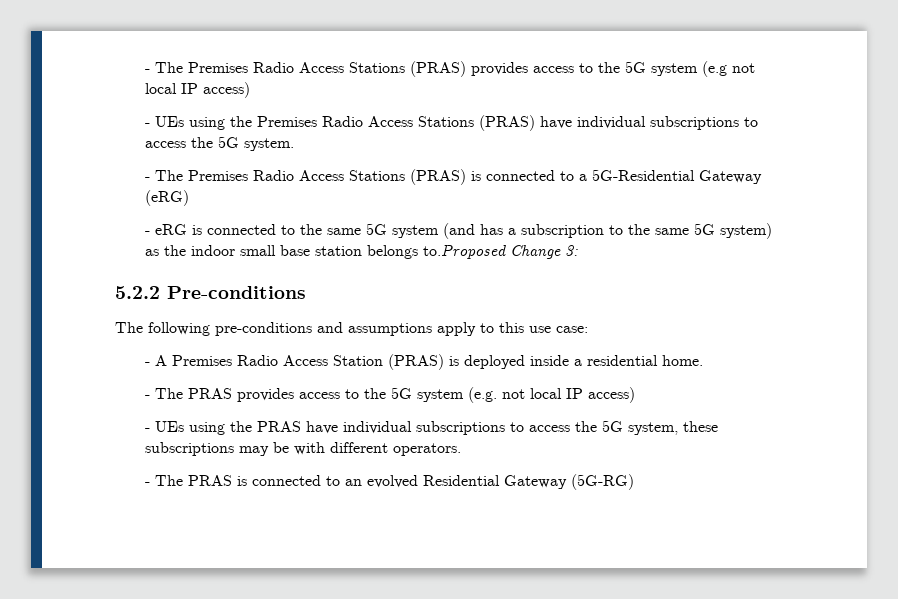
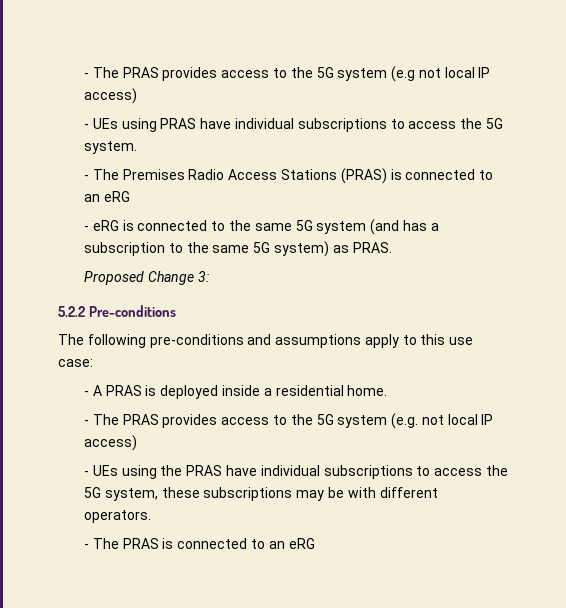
- - The Premises Radio Access Stations (PRAS) provides access to the 5G system (e.g not local IP access)
+ - The PRAS provides access to the 5G system (e.g not local IP access)
- - UEs using the Premises Radio Access Stations (PRAS) have individual subscriptions to access the 5G system.
+ - UEs using PRAS have individual subscriptions to access the 5G system.
- - The Premises Radio Access Stations (PRAS) is connected to a 5G-Residential Gateway (eRG)
+ - The Premises Radio Access Stations (PRAS) is connected to an eRG
- - eRG is connected to the same 5G system (and has a subscription to the same 5G system) as the indoor small base station belongs to.Proposed Change 3:
+ - eRG is connected to the same 5G system (and has a subscription to the same 5G system) as PRAS.
+ Proposed Change 3:
- - A Premises Radio Access Station (PRAS) is deployed inside a residential home.
+ - A PRAS is deployed inside a residential home.
- - The PRAS is connected to an evolved Residential Gateway (5G-RG)
+ - The PRAS is connected to an eRG

